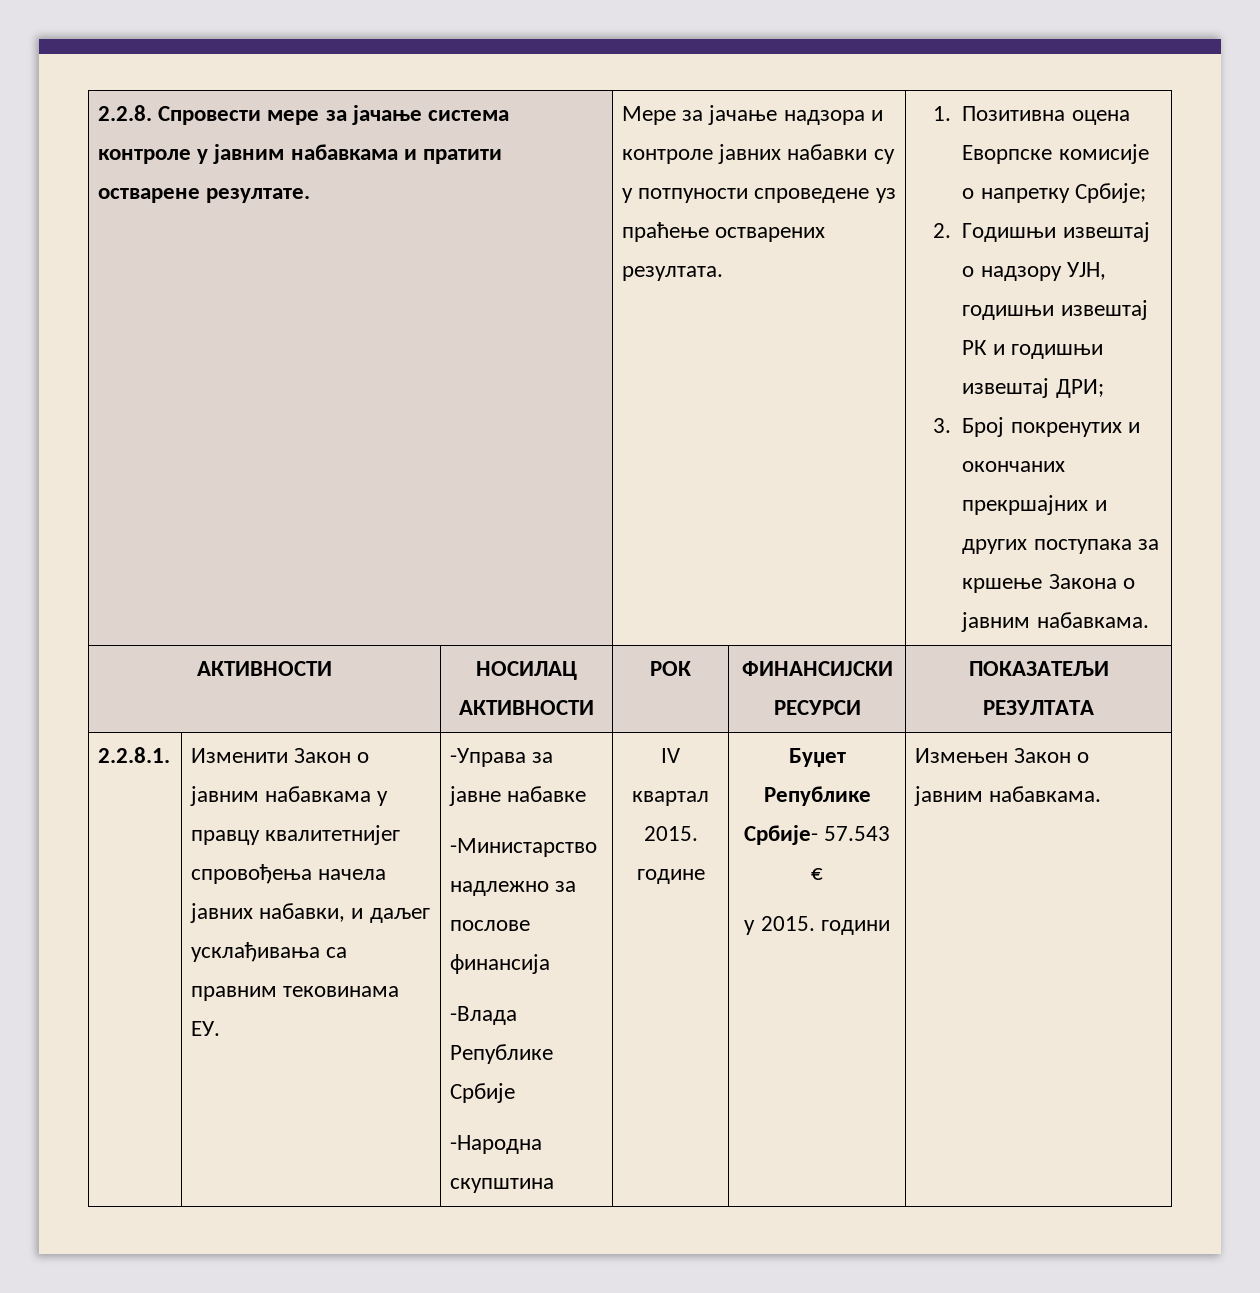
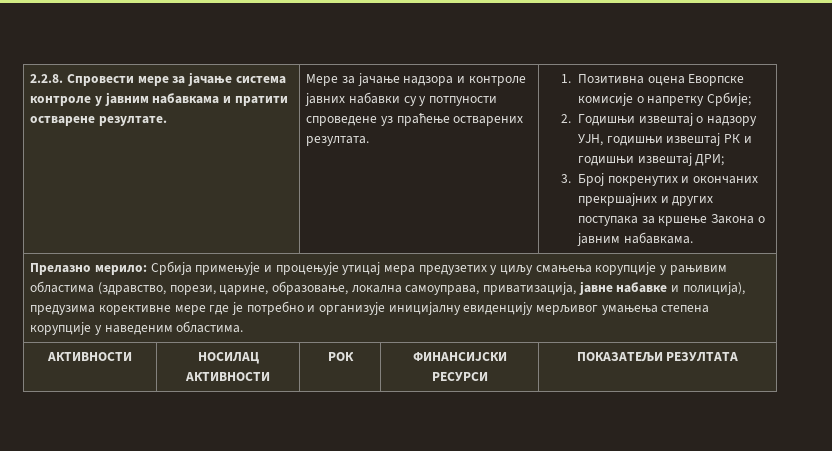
+ Прелазно мерило: Србија примењује и процењује утицај мера предузетих у циљу смањења корупције у рањивим областима (здравство, порези, царине, образовање, локална самоуправа, приватизација, јавне набавке и полиција), предузима корективне мере где је потребно и организује иницијалну евиденцију мерљивог умањења степена корупције у наведеним областима.
- 2.2.8.1. | Изменити Закон о јавним набавкама у правцу квалитетнијег спровођења начела јавних набавки, и даљег усклађивања са правним тековинама ЕУ. | -Управа за јавне набавке
- -Министарство надлежно за послове финансија
- -Влада Републике Србије
- -Народна скупштина | IV квартал 2015. године | Буџет Републике Србије- 57.543 €
- у 2015. години | Измењен Закон о јавним набавкама.

